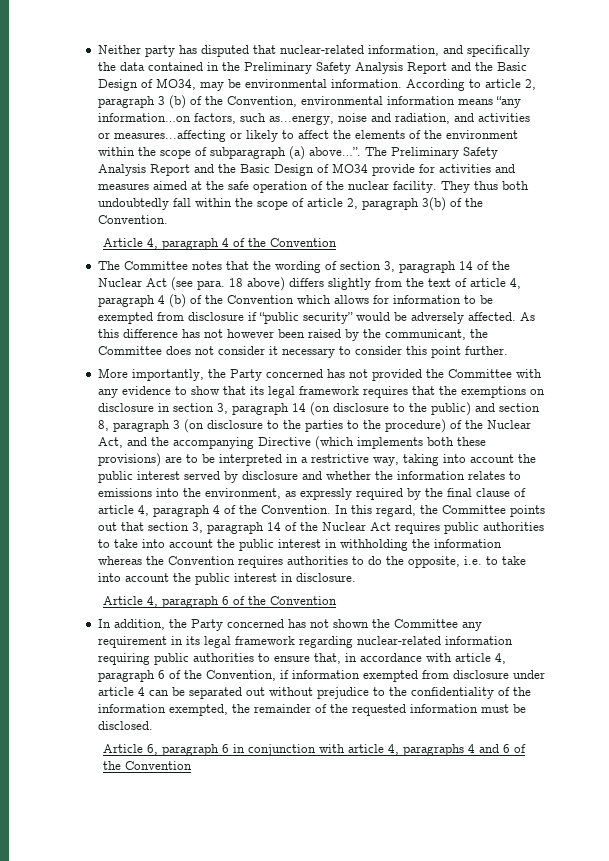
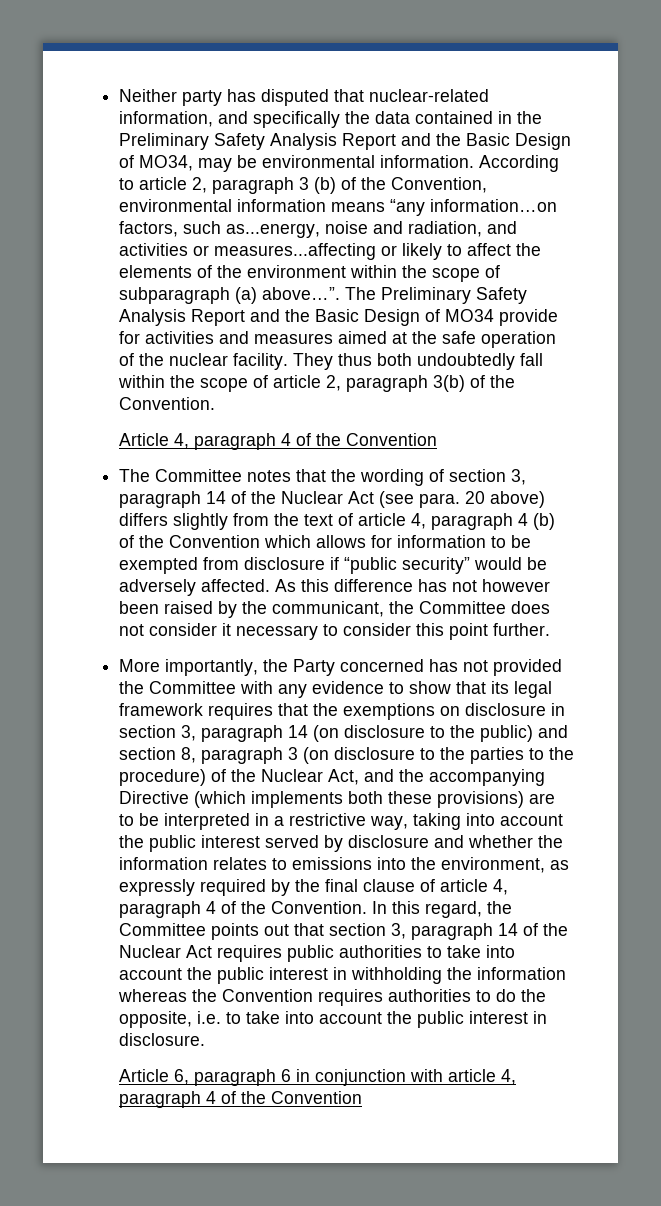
- The Committee notes that the wording of section 3, paragraph 14 of the Nuclear Act (see para. 18 above) differs slightly from the text of article 4, paragraph 4 (b) of the Convention which allows for information to be exempted from disclosure if “public security” would be adversely affected.
+ The Committee notes that the wording of section 3, paragraph 14 of the Nuclear Act (see para. 20 above) differs slightly from the text of article 4, paragraph 4 (b) of the Convention which allows for information to be exempted from disclosure if “public security” would be adversely affected.
- Article 4, paragraph 6 of the Convention
- In addition, the Party concerned has not shown the Committee any requirement in its legal framework regarding nuclear-related information requiring public authorities to ensure that, in accordance with article 4, paragraph 6 of the Convention, if information exempted from disclosure under article 4 can be separated out without prejudice to the confidentiality of the information exempted, the remainder of the requested information must be disclosed.
- Article 6, paragraph 6 in conjunction with article 4, paragraphs 4 and 6 of the Convention
+ Article 6, paragraph 6 in conjunction with article 4, paragraph 4 of the Convention

